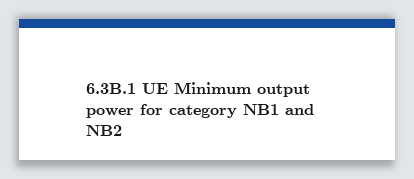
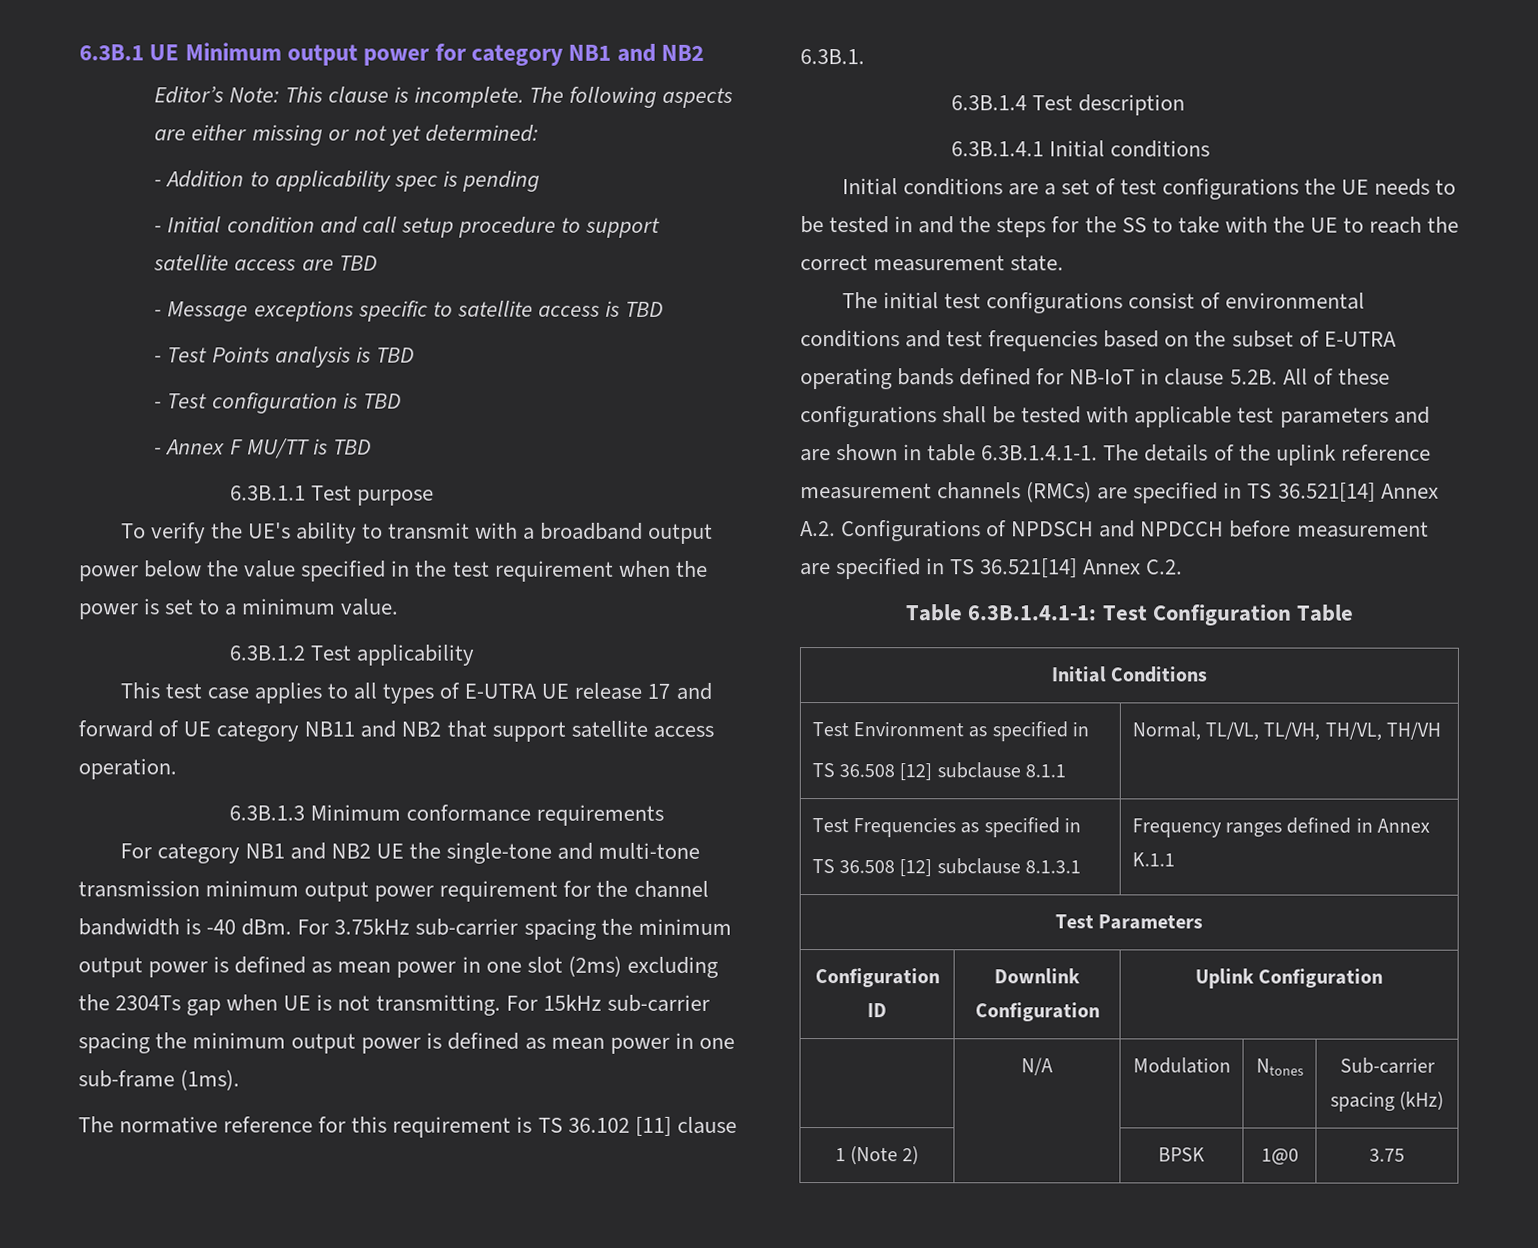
+ Editor’s Note: This clause is incomplete. The following aspects are either missing or not yet determined:
+ - Addition to applicability spec is pending
+ - Initial condition and call setup procedure to support satellite access are TBD
+ - Message exceptions specific to satellite access is TBD
+ - Test Points analysis is TBD
+ - Test configuration is TBD
+ - Annex F MU/TT is TBD
+ 6.3B.1.1 Test purpose
+ To verify the UE's ability to transmit with a broadband output power below the value specified in the test requirement when the power is set to a minimum value.
+ 6.3B.1.2 Test applicability
+ This test case applies to all types of E-UTRA UE release 17 and forward of UE category NB11 and NB2 that support satellite access operation.
+ 6.3B.1.3 Minimum conformance requirements
+ For category NB1 and NB2 UE the single-tone and multi-tone transmission minimum output power requirement for the channel bandwidth is -40 dBm. For 3.75kHz sub-carrier spacing the minimum output power is defined as mean power in one slot (2ms) excluding the 2304Ts gap when UE is not transmitting. For 15kHz sub-carrier spacing the minimum output power is defined as mean power in one sub-frame (1ms).
+ The normative reference for this requirement is TS 36.102 [11] clause 6.3B.1.
+ 6.3B.1.4 Test description
+ 6.3B.1.4.1 Initial conditions
+ Initial conditions are a set of test configurations the UE needs to be tested in and the steps for the SS to take with the UE to reach the correct measurement state.
+ The initial test configurations consist of environmental conditions and test frequencies based on the subset of E-UTRA operating bands defined for NB-IoT in clause 5.2B. All of these configurations shall be tested with applicable test parameters and are shown in table 6.3B.1.4.1-1. The details of the uplink reference measurement channels (RMCs) are specified in TS 36.521[14] Annex A.2. Configurations of NPDSCH and NPDCCH before measurement are specified in TS 36.521[14] Annex C.2.
+ Table 6.3B.1.4.1-1: Test Configuration Table
+ Initial Conditions
+ Test Environment as specified in
+ TS 36.508 [12] subclause 8.1.1 | Normal, TL/VL, TL/VH, TH/VL, TH/VH
+ Test Frequencies as specified in
+ TS 36.508 [12] subclause 8.1.3.1 | Frequency ranges defined in Annex K.1.1
+ Test Parameters
+ Configuration ID | Downlink Configuration | Uplink Configuration
+ | N/A | Modulation | Ntones | Sub-carrier spacing (kHz)
+ 1 (Note 2) | | BPSK | 1@0 | 3.75

